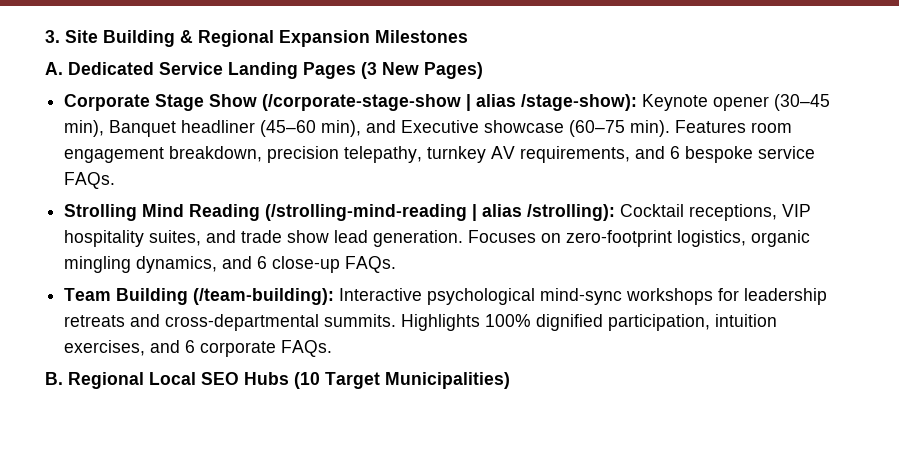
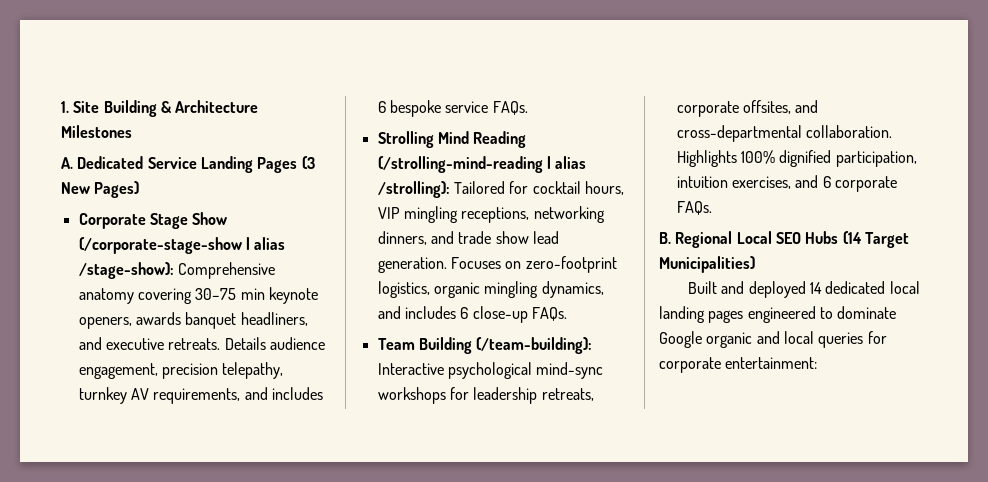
- 3. Site Building & Regional Expansion Milestones
+ 1. Site Building & Architecture Milestones
- Corporate Stage Show (/corporate-stage-show | alias /stage-show): Keynote opener (30–45 min), Banquet headliner (45–60 min), and Executive showcase (60–75 min). Features room engagement breakdown, precision telepathy, turnkey AV requirements, and 6 bespoke service FAQs.
+ Corporate Stage Show (/corporate-stage-show | alias /stage-show): Comprehensive anatomy covering 30–75 min keynote openers, awards banquet headliners, and executive retreats. Details audience engagement, precision telepathy, turnkey AV requirements, and includes 6 bespoke service FAQs.
- Strolling Mind Reading (/strolling-mind-reading | alias /strolling): Cocktail receptions, VIP hospitality suites, and trade show lead generation.
+ Strolling Mind Reading (/strolling-mind-reading | alias /strolling): Tailored for cocktail hours, VIP mingling receptions, networking dinners, and trade show lead generation.
- Focuses on zero-footprint logistics, organic mingling dynamics, and 6 close-up FAQs.
+ Focuses on zero-footprint logistics, organic mingling dynamics, and includes 6 close-up FAQs.
- Team Building (/team-building): Interactive psychological mind-sync workshops for leadership retreats and cross-departmental summits.
+ Team Building (/team-building): Interactive psychological mind-sync workshops for leadership retreats, corporate offsites, and cross-departmental collaboration.
- B. Regional Local SEO Hubs (10 Target Municipalities)
+ B. Regional Local SEO Hubs (14 Target Municipalities)
+ Built and deployed 14 dedicated local landing pages engineered to dominate Google organic and local queries for corporate entertainment:

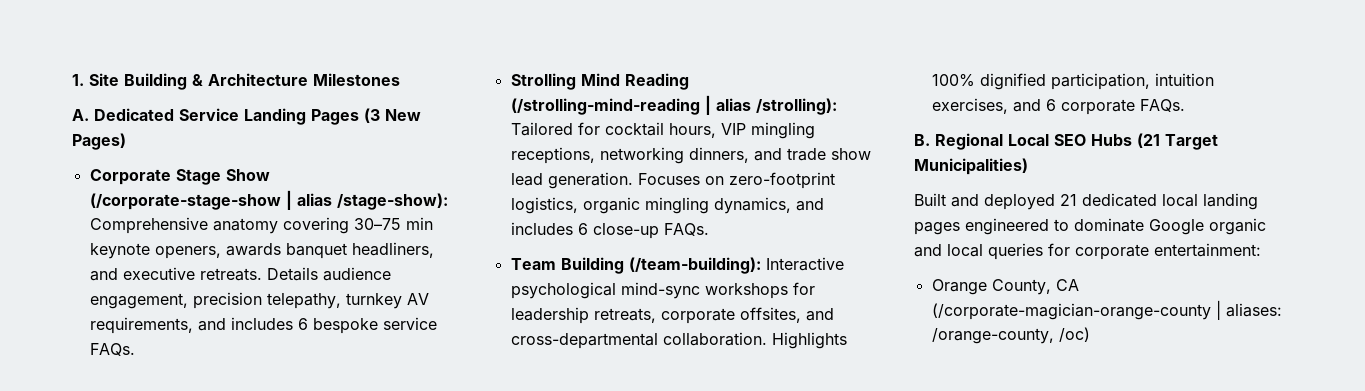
- B. Regional Local SEO Hubs (14 Target Municipalities)
+ B. Regional Local SEO Hubs (21 Target Municipalities)
- Built and deployed 14 dedicated local landing pages engineered to dominate Google organic and local queries for corporate entertainment:
+ Built and deployed 21 dedicated local landing pages engineered to dominate Google organic and local queries for corporate entertainment:
+ Orange County, CA (/corporate-magician-orange-county | aliases: /orange-county, /oc)

